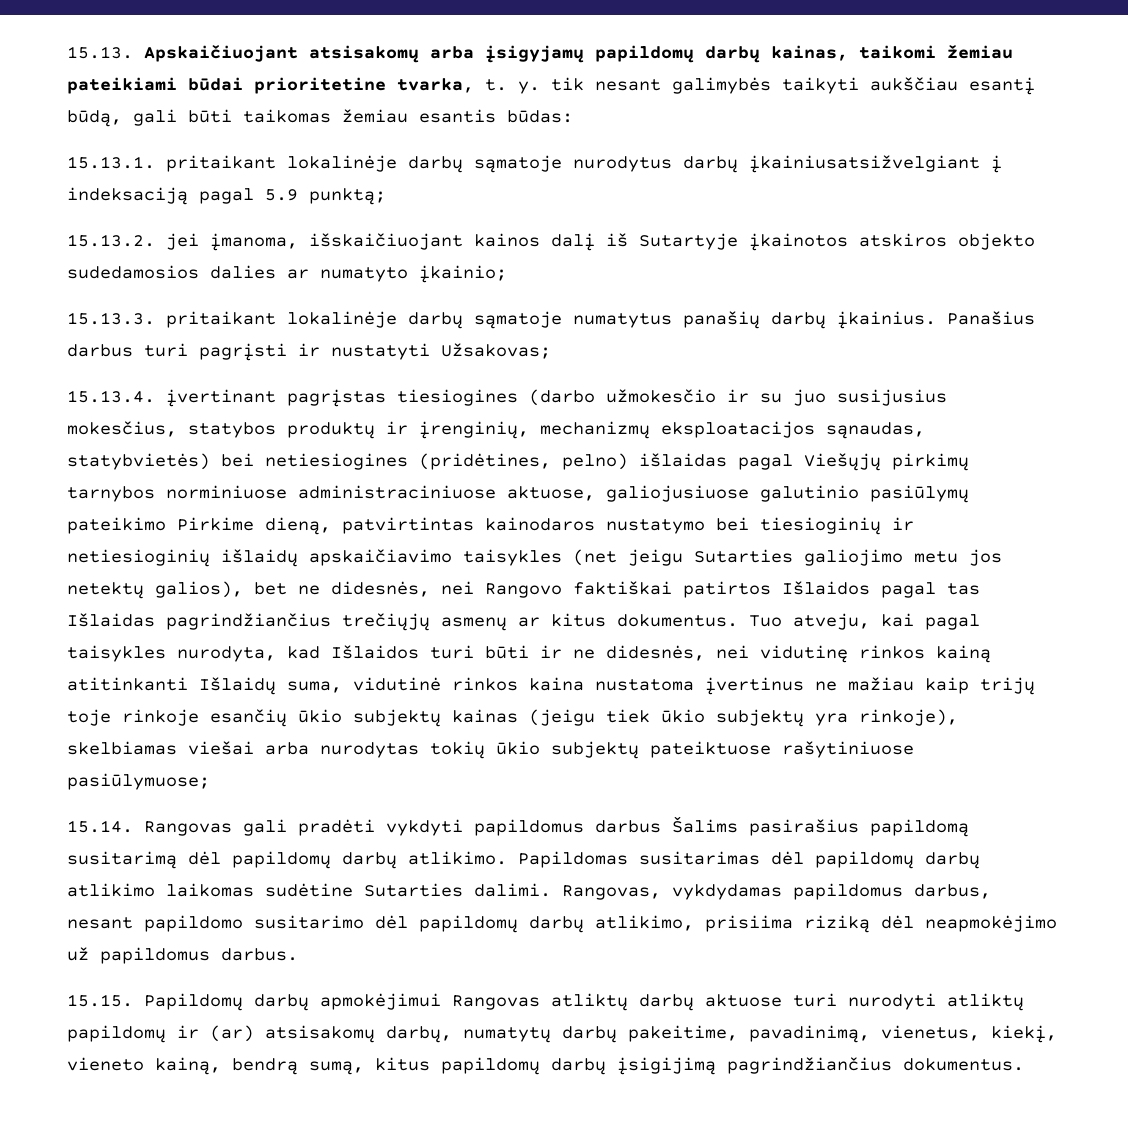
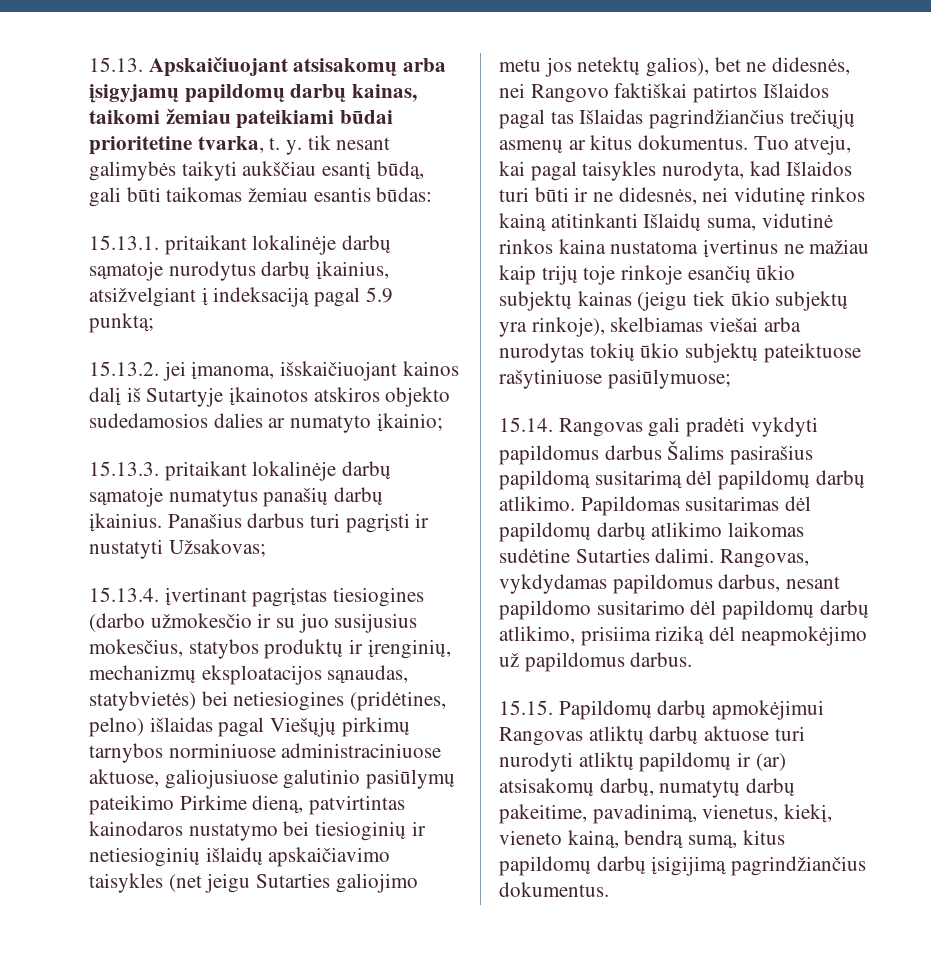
- 15.13.1. pritaikant lokalinėje darbų sąmatoje nurodytus darbų įkainiusatsižvelgiant į indeksaciją pagal 5.9 punktą;
+ 15.13.1. pritaikant lokalinėje darbų sąmatoje nurodytus darbų įkainius, atsižvelgiant į indeksaciją pagal 5.9 punktą;

